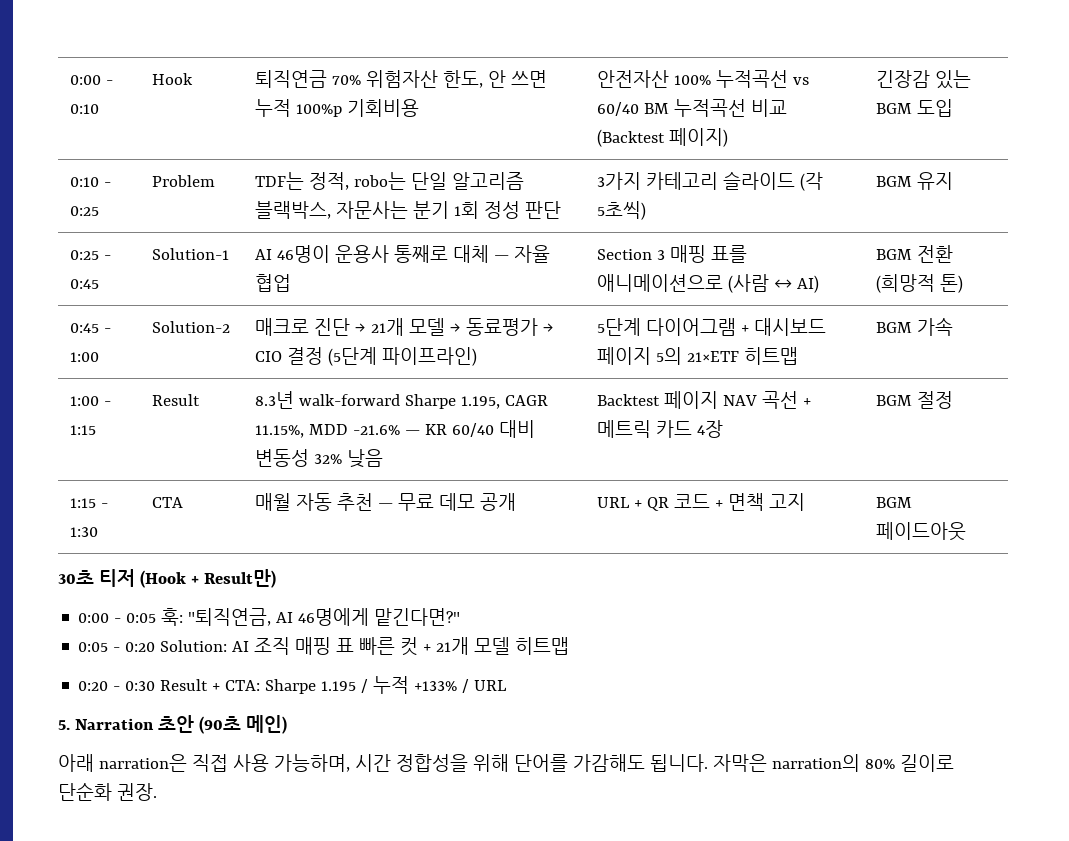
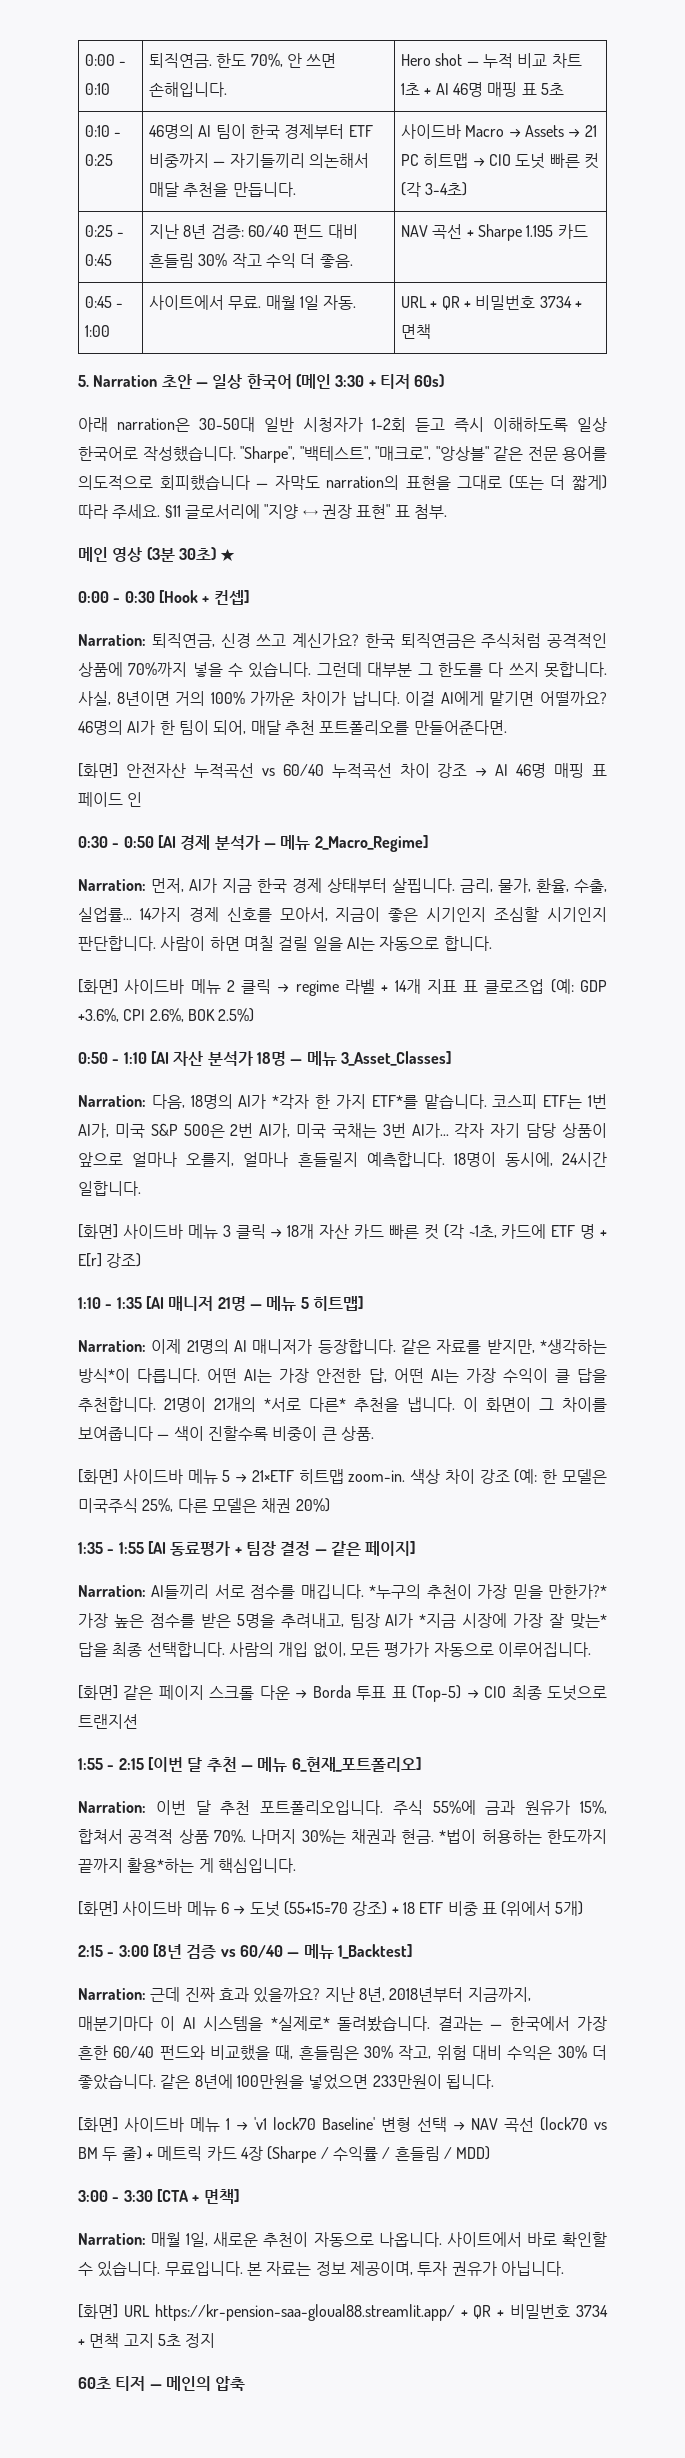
- 0:00 - 0:10 | Hook | 퇴직연금 70% 위험자산 한도, 안 쓰면 누적 100%p 기회비용 | 안전자산 100% 누적곡선 vs 60/40 BM 누적곡선 비교 (Backtest 페이지) | 긴장감 있는 BGM 도입
- 0:10 - 0:25 | Problem | TDF는 정적, robo는 단일 알고리즘 블랙박스, 자문사는 분기 1회 정성 판단 | 3가지 카테고리 슬라이드 (각 5초씩) | BGM 유지
- 0:25 - 0:45 | Solution-1 | AI 46명이 운용사 통째로 대체 — 자율 협업 | Section 3 매핑 표를 애니메이션으로 (사람 ↔ AI) | BGM 전환 (희망적 톤)
- 0:45 - 1:00 | Solution-2 | 매크로 진단 → 21개 모델 → 동료평가 → CIO 결정 (5단계 파이프라인) | 5단계 다이어그램 + 대시보드 페이지 5의 21×ETF 히트맵 | BGM 가속
- 1:00 - 1:15 | Result | 8.3년 walk-forward Sharpe 1.195, CAGR 11.15%, MDD -21.6% — KR 60/40 대비 변동성 32% 낮음 | Backtest 페이지 NAV 곡선 + 메트릭 카드 4장 | BGM 절정
- 1:15 - 1:30 | CTA | 매월 자동 추천 — 무료 데모 공개 | URL + QR 코드 + 면책 고지 | BGM 페이드아웃
- 30초 티저 (Hook + Result만)
- 0:00 - 0:05 훅: "퇴직연금, AI 46명에게 맡긴다면?"
- 0:05 - 0:20 Solution: AI 조직 매핑 표 빠른 컷 + 21개 모델 히트맵
- 0:20 - 0:30 Result + CTA: Sharpe 1.195 / 누적 +133% / URL
- 5. Narration 초안 (90초 메인)
- 아래 narration은 직접 사용 가능하며, 시간 정합성을 위해 단어를 가감해도 됩니다. 자막은 narration의 80% 길이로 단순화 권장.
+ 0:00 - 0:10 | 퇴직연금. 한도 70%, 안 쓰면 손해입니다. | Hero shot — 누적 비교 차트 1초 + AI 46명 매핑 표 5초
+ 0:10 - 0:25 | 46명의 AI 팀이 한국 경제부터 ETF 비중까지 — 자기들끼리 의논해서 매달 추천을 만듭니다. | 사이드바 Macro → Assets → 21 PC 히트맵 → CIO 도넛 빠른 컷 (각 3-4초)
+ 0:25 - 0:45 | 지난 8년 검증: 60/40 펀드 대비 흔들림 30% 작고 수익 더 좋음. | NAV 곡선 + Sharpe 1.195 카드
+ 0:45 - 1:00 | 사이트에서 무료. 매월 1일 자동. | URL + QR + 비밀번호 3734 + 면책
+ 5. Narration 초안 — 일상 한국어 (메인 3:30 + 티저 60s)
+ 아래 narration은 30-50대 일반 시청자가 1-2회 듣고 즉시 이해하도록 일상 한국어로 작성했습니다. "Sharpe", "백테스트", "매크로", "앙상블" 같은 전문 용어를 의도적으로 회피했습니다 — 자막도 narration의 표현을 그대로 (또는 더 짧게) 따라 주세요. §11 글로서리에 "지양 ↔ 권장 표현" 표 첨부.
+ 메인 영상 (3분 30초) ★
+ 0:00 - 0:30 [Hook + 컨셉]
+ Narration: 퇴직연금, 신경 쓰고 계신가요? 한국 퇴직연금은 주식처럼 공격적인 상품에 70%까지 넣을 수 있습니다. 그런데 대부분 그 한도를 다 쓰지 못합니다. 사실, 8년이면 거의 100% 가까운 차이가 납니다. 이걸 AI에게 맡기면 어떨까요? 46명의 AI가 한 팀이 되어, 매달 추천 포트폴리오를 만들어준다면.
+ [화면] 안전자산 누적곡선 vs 60/40 누적곡선 차이 강조 → AI 46명 매핑 표 페이드 인
+ 0:30 - 0:50 [AI 경제 분석가 — 메뉴 2_Macro_Regime]
+ Narration: 먼저, AI가 지금 한국 경제 상태부터 살핍니다. 금리, 물가, 환율, 수출, 실업률... 14가지 경제 신호를 모아서, 지금이 좋은 시기인지 조심할 시기인지 판단합니다. 사람이 하면 며칠 걸릴 일을 AI는 자동으로 합니다.
+ [화면] 사이드바 메뉴 2 클릭 → regime 라벨 + 14개 지표 표 클로즈업 (예: GDP +3.6%, CPI 2.6%, BOK 2.5%)
+ 0:50 - 1:10 [AI 자산 분석가 18명 — 메뉴 3_Asset_Classes]
+ Narration: 다음, 18명의 AI가 *각자 한 가지 ETF*를 맡습니다. 코스피 ETF는 1번 AI가, 미국 S&P 500은 2번 AI가, 미국 국채는 3번 AI가... 각자 자기 담당 상품이 앞으로 얼마나 오를지, 얼마나 흔들릴지 예측합니다. 18명이 동시에, 24시간 일합니다.
+ [화면] 사이드바 메뉴 3 클릭 → 18개 자산 카드 빠른 컷 (각 ~1초, 카드에 ETF 명 + E[r] 강조)
+ 1:10 - 1:35 [AI 매니저 21명 — 메뉴 5 히트맵]
+ Narration: 이제 21명의 AI 매니저가 등장합니다. 같은 자료를 받지만, *생각하는 방식*이 다릅니다. 어떤 AI는 가장 안전한 답, 어떤 AI는 가장 수익이 클 답을 추천합니다. 21명이 21개의 *서로 다른* 추천을 냅니다. 이 화면이 그 차이를 보여줍니다 — 색이 진할수록 비중이 큰 상품.
+ [화면] 사이드바 메뉴 5 → 21×ETF 히트맵 zoom-in. 색상 차이 강조 (예: 한 모델은 미국주식 25%, 다른 모델은 채권 20%)
+ 1:35 - 1:55 [AI 동료평가 + 팀장 결정 — 같은 페이지]
+ Narration: AI들끼리 서로 점수를 매깁니다. *누구의 추천이 가장 믿을 만한가?* 가장 높은 점수를 받은 5명을 추려내고, 팀장 AI가 *지금 시장에 가장 잘 맞는* 답을 최종 선택합니다. 사람의 개입 없이, 모든 평가가 자동으로 이루어집니다.
+ [화면] 같은 페이지 스크롤 다운 → Borda 투표 표 (Top-5) → CIO 최종 도넛으로 트랜지션
+ 1:55 - 2:15 [이번 달 추천 — 메뉴 6_현재_포트폴리오]
+ Narration: 이번 달 추천 포트폴리오입니다. 주식 55%에 금과 원유가 15%, 합쳐서 공격적 상품 70%. 나머지 30%는 채권과 현금. *법이 허용하는 한도까지 끝까지 활용*하는 게 핵심입니다.
+ [화면] 사이드바 메뉴 6 → 도넛 (55+15=70 강조) + 18 ETF 비중 표 (위에서 5개)
+ 2:15 - 3:00 [8년 검증 vs 60/40 — 메뉴 1_Backtest]
+ Narration: 근데 진짜 효과 있을까요? 지난 8년, 2018년부터 지금까지, 매분기마다 이 AI 시스템을 *실제로* 돌려봤습니다. 결과는 — 한국에서 가장 흔한 60/40 펀드와 비교했을 때, 흔들림은 30% 작고, 위험 대비 수익은 30% 더 좋았습니다. 같은 8년에 100만원을 넣었으면 233만원이 됩니다.
+ [화면] 사이드바 메뉴 1 → 'v1 lock70 Baseline' 변형 선택 → NAV 곡선 (lock70 vs BM 두 줄) + 메트릭 카드 4장 (Sharpe / 수익률 / 흔들림 / MDD)
+ 3:00 - 3:30 [CTA + 면책]
+ Narration: 매월 1일, 새로운 추천이 자동으로 나옵니다. 사이트에서 바로 확인할 수 있습니다. 무료입니다. 본 자료는 정보 제공이며, 투자 권유가 아닙니다.
+ [화면] URL https://kr-pension-saa-gloual88.streamlit.app/ + QR + 비밀번호 3734 + 면책 고지 5초 정지
+ 60초 티저 — 메인의 압축

